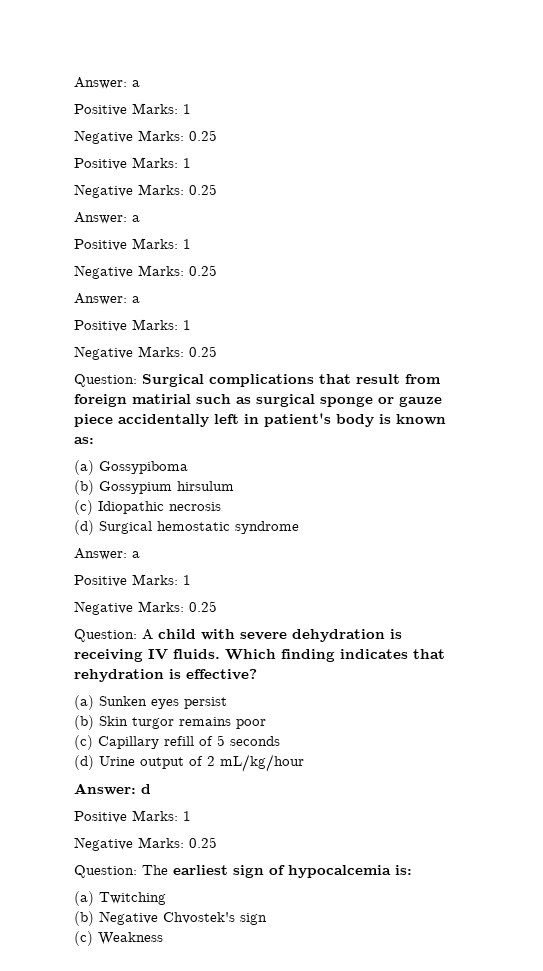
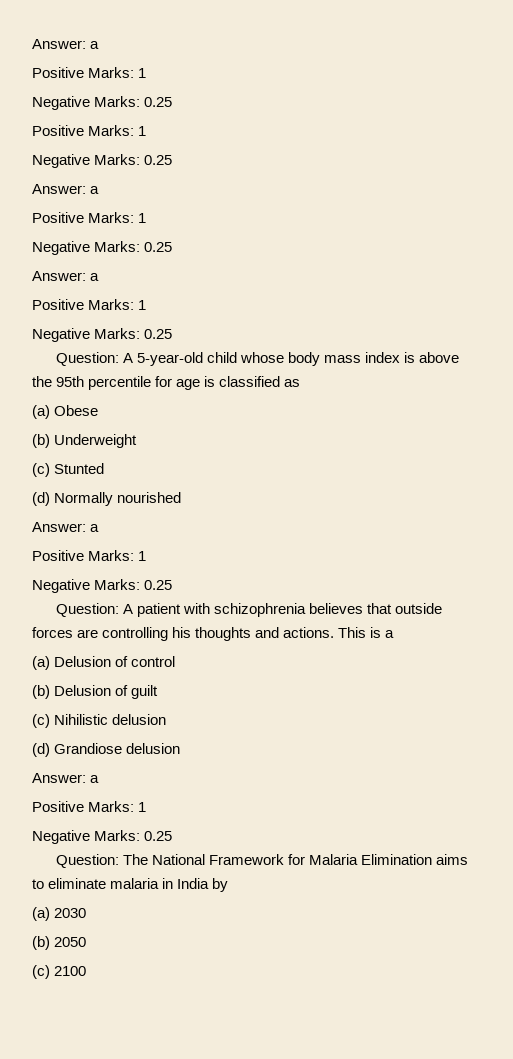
- Question: Surgical complications that result from foreign matirial such as surgical sponge or gauze piece accidentally left in patient's body is known as:
- (a) Gossypiboma
- (b) Gossypium hirsulum
- (c) Idiopathic necrosis
- (d) Surgical hemostatic syndrome
+ Question: A 5-year-old child whose body mass index is above the 95th percentile for age is classified as
+ (a) Obese
+ (b) Underweight
+ (c) Stunted
+ (d) Normally nourished
- Question: A child with severe dehydration is receiving IV fluids. Which finding indicates that rehydration is effective?
- (a) Sunken eyes persist
- (b) Skin turgor remains poor
- (c) Capillary refill of 5 seconds
- (d) Urine output of 2 mL/kg/hour
- Answer: d
+ Question: A patient with schizophrenia believes that outside forces are controlling his thoughts and actions. This is a
+ (a) Delusion of control
+ (b) Delusion of guilt
+ (c) Nihilistic delusion
+ (d) Grandiose delusion
+ Answer: a
- Question: The earliest sign of hypocalcemia is:
- (a) Twitching
- (b) Negative Chvostek's sign
- (c) Weakness
+ Question: The National Framework for Malaria Elimination aims to eliminate malaria in India by
+ (a) 2030
+ (b) 2050
+ (c) 2100

